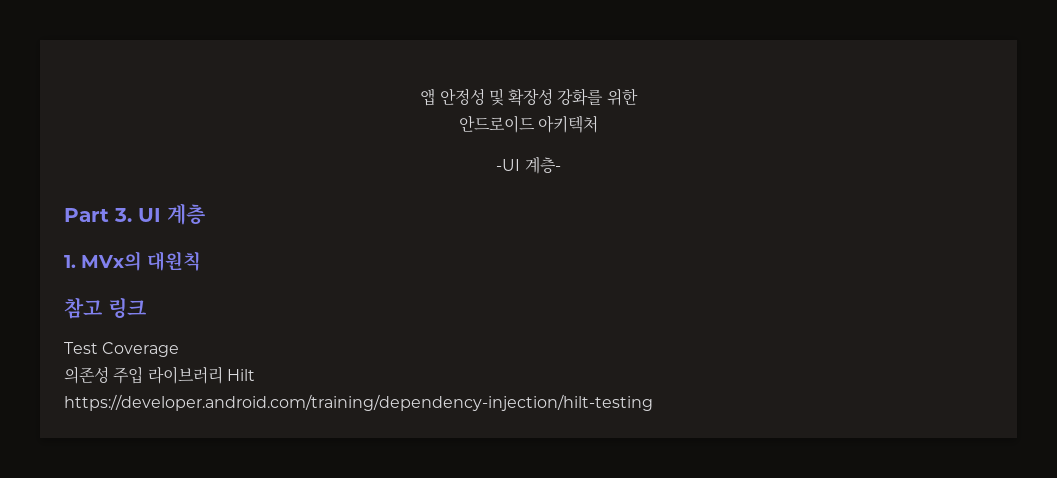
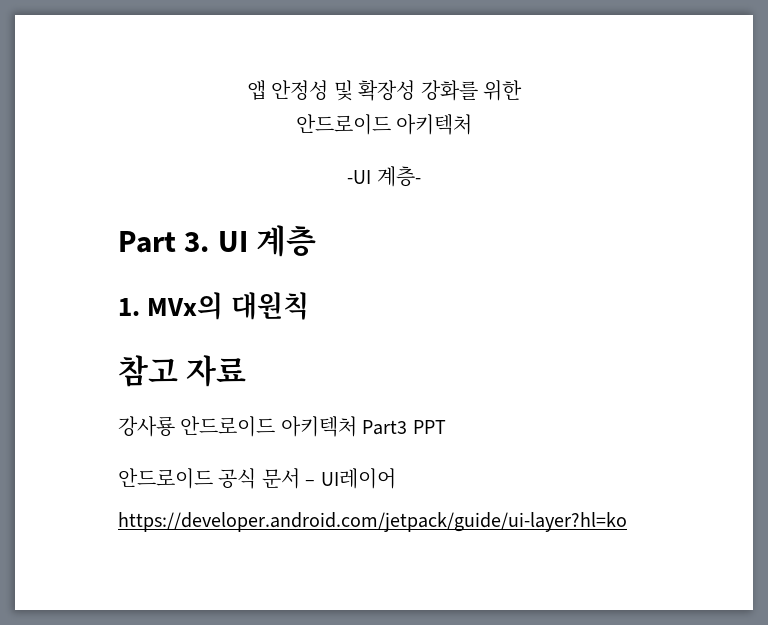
- 참고 링크
- Test Coverage
- 의존성 주입 라이브러리 Hilt
- https://developer.android.com/training/dependency-injection/hilt-testing
+ 참고 자료
+ 강사룡 안드로이드 아키텍처 Part3 PPT
+ 안드로이드 공식 문서 – UI레이어
+ https://developer.android.com/jetpack/guide/ui-layer?hl=ko

